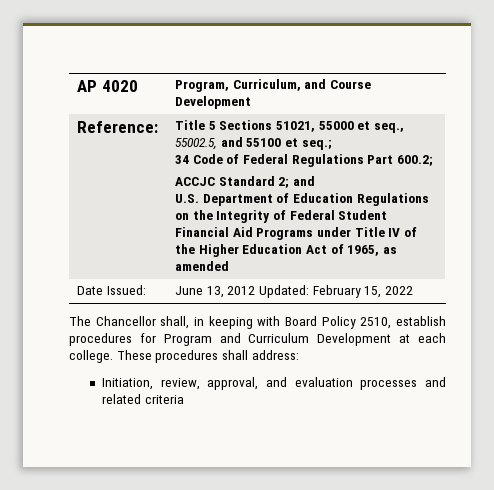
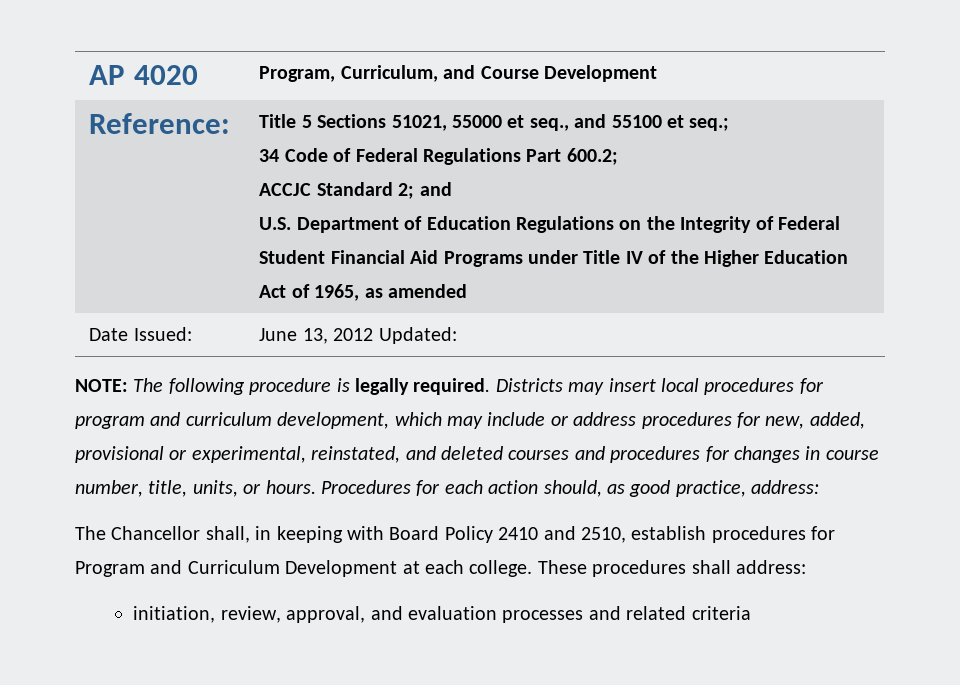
- Title 5 Sections 51021, 55000 et seq., 55002.5, and 55100 et seq.;
+ Title 5 Sections 51021, 55000 et seq., and 55100 et seq.;
- Date Issued: | June 13, 2012 Updated: February 15, 2022
+ Date Issued: | June 13, 2012 Updated:
+ NOTE: The following procedure is legally required. Districts may insert local procedures for program and curriculum development, which may include or address procedures for new, added, provisional or experimental, reinstated, and deleted courses and procedures for changes in course number, title, units, or hours. Procedures for each action should, as good practice, address:
- The Chancellor shall, in keeping with Board Policy 2510, establish procedures for Program and Curriculum Development at each college.
+ The Chancellor shall, in keeping with Board Policy 2410 and 2510, establish procedures for Program and Curriculum Development at each college.
- Initiation, review, approval, and evaluation processes and related criteria
+ initiation, review, approval, and evaluation processes and related criteria

